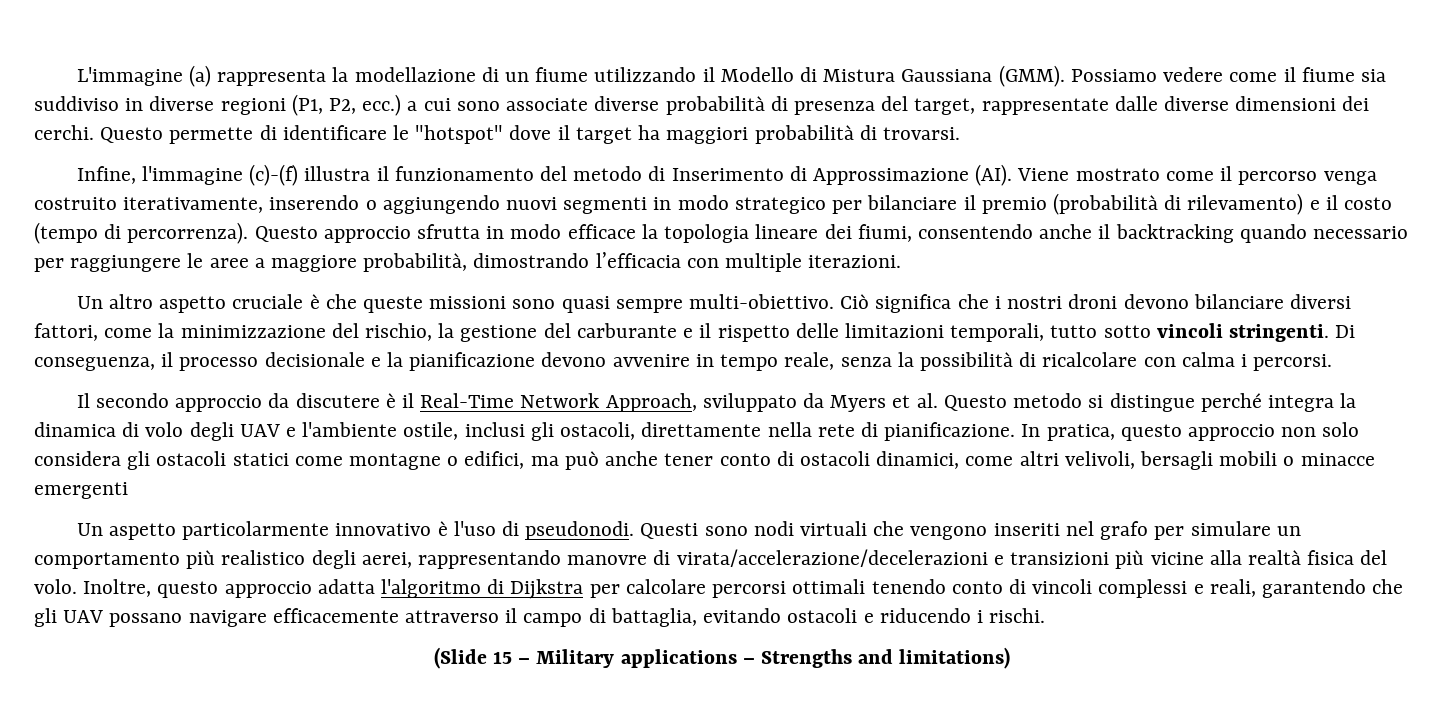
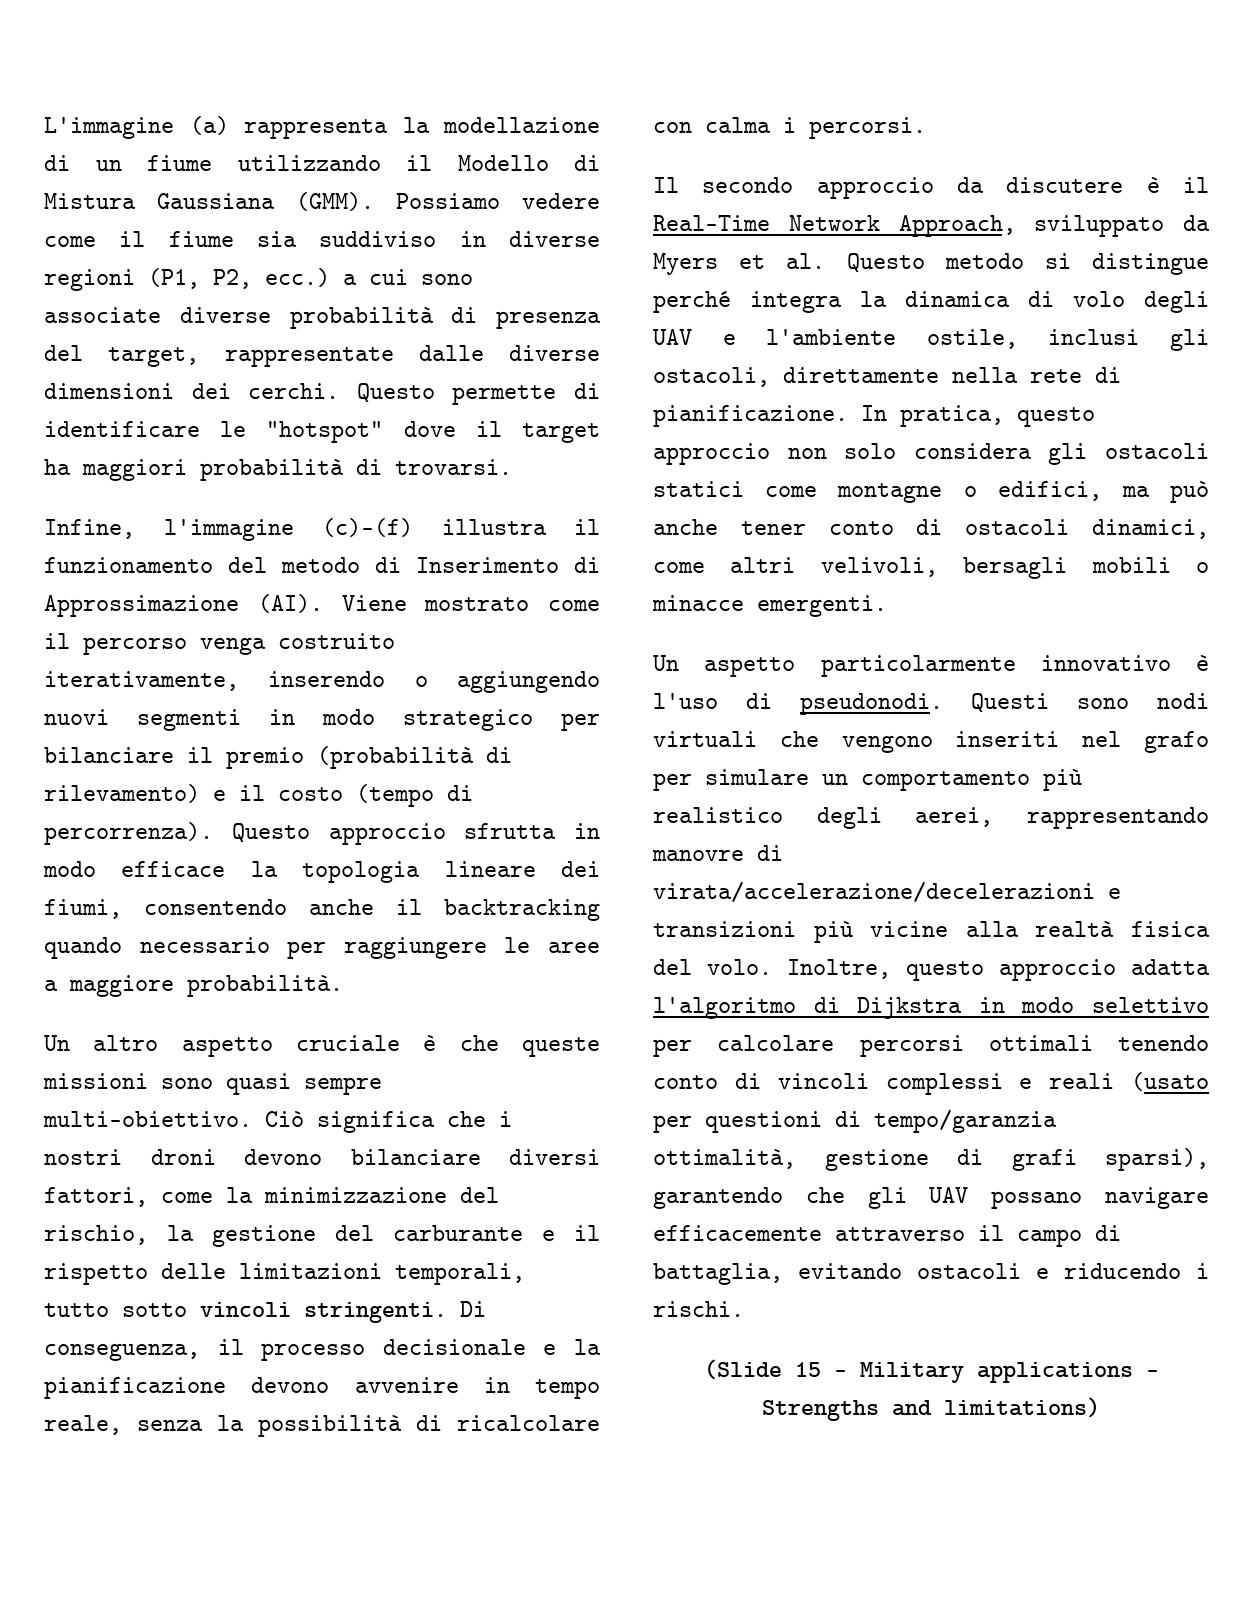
- Questo approccio sfrutta in modo efficace la topologia lineare dei fiumi, consentendo anche il backtracking quando necessario per raggiungere le aree a maggiore probabilità, dimostrando l’efficacia con multiple iterazioni.
+ Questo approccio sfrutta in modo efficace la topologia lineare dei fiumi, consentendo anche il backtracking quando necessario per raggiungere le aree a maggiore probabilità.
- In pratica, questo approccio non solo considera gli ostacoli statici come montagne o edifici, ma può anche tener conto di ostacoli dinamici, come altri velivoli, bersagli mobili o minacce emergenti
+ In pratica, questo approccio non solo considera gli ostacoli statici come montagne o edifici, ma può anche tener conto di ostacoli dinamici, come altri velivoli, bersagli mobili o minacce emergenti.
- Inoltre, questo approccio adatta l'algoritmo di Dijkstra per calcolare percorsi ottimali tenendo conto di vincoli complessi e reali, garantendo che gli UAV possano navigare efficacemente attraverso il campo di battaglia, evitando ostacoli e riducendo i rischi.
+ Inoltre, questo approccio adatta l'algoritmo di Dijkstra in modo selettivo per calcolare percorsi ottimali tenendo conto di vincoli complessi e reali (usato per questioni di tempo/garanzia ottimalità, gestione di grafi sparsi), garantendo che gli UAV possano navigare efficacemente attraverso il campo di battaglia, evitando ostacoli e riducendo i rischi.

